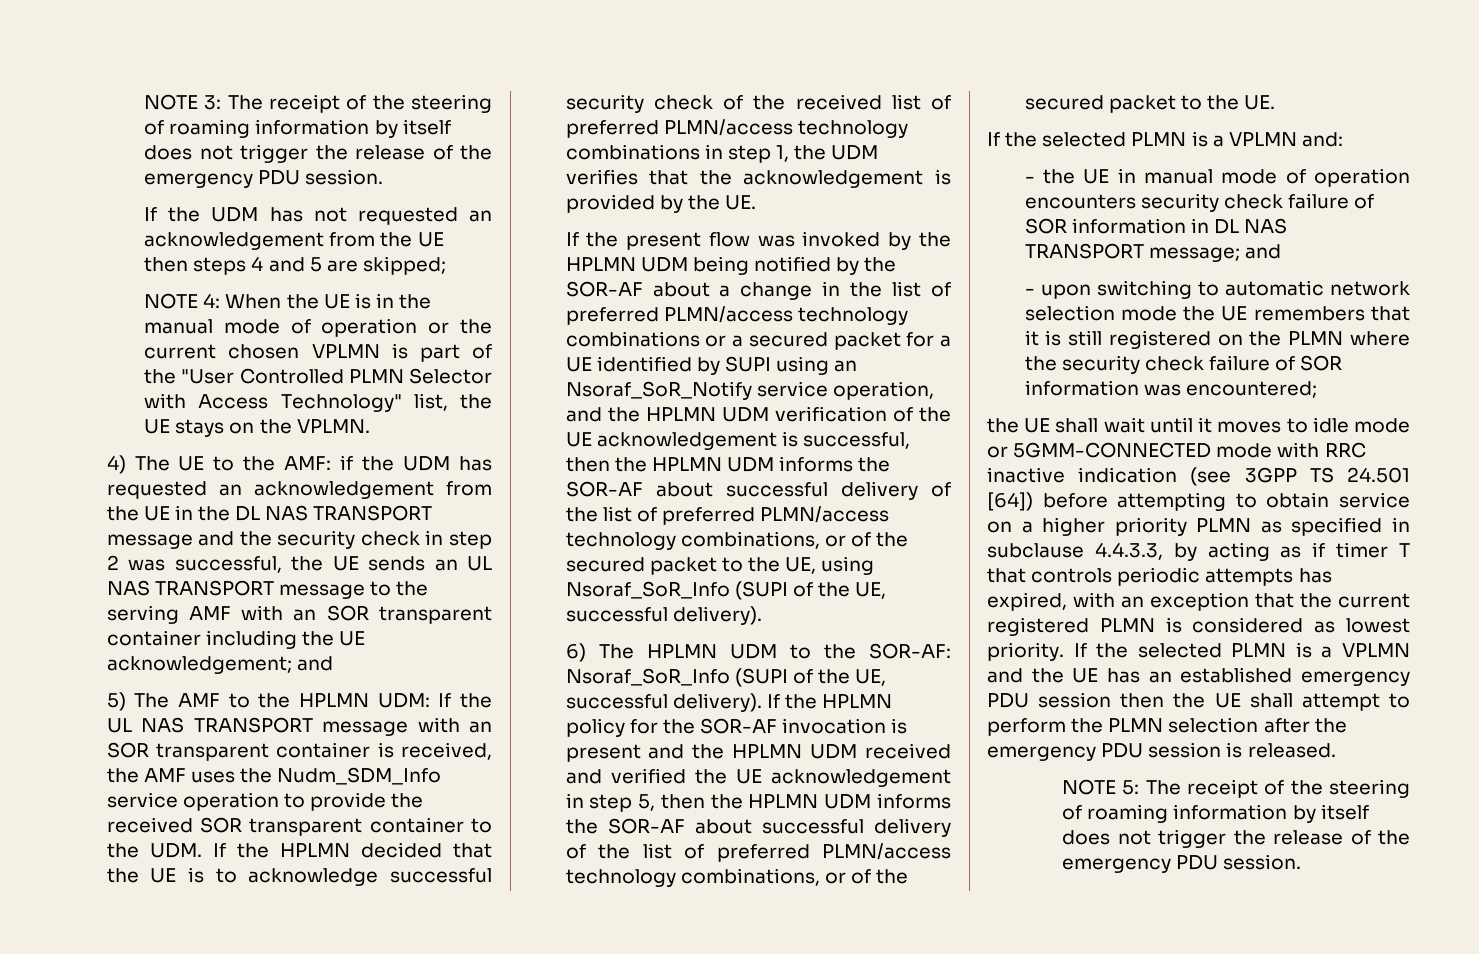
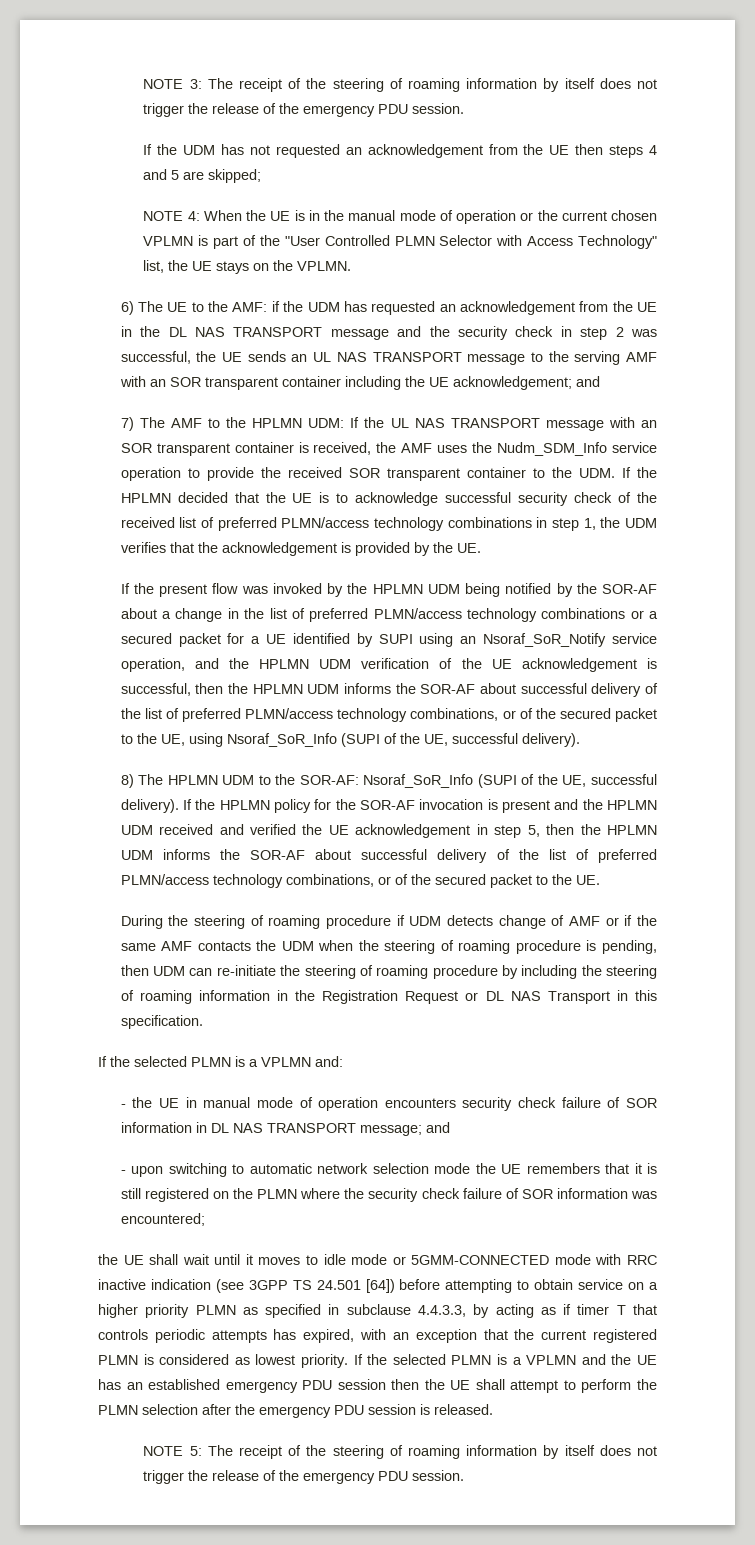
- 4) The UE to the AMF: if the UDM has requested an acknowledgement from the UE in the DL NAS TRANSPORT message and the security check in step 2 was successful, the UE sends an UL NAS TRANSPORT message to the serving AMF with an SOR transparent container including the UE acknowledgement; and
+ 6) The UE to the AMF: if the UDM has requested an acknowledgement from the UE in the DL NAS TRANSPORT message and the security check in step 2 was successful, the UE sends an UL NAS TRANSPORT message to the serving AMF with an SOR transparent container including the UE acknowledgement; and
- 5) The AMF to the HPLMN UDM:
+ 7) The AMF to the HPLMN UDM:
- 6) The HPLMN UDM to the SOR-AF: Nsoraf_SoR_Info (SUPI of the UE, successful delivery).
+ 8) The HPLMN UDM to the SOR-AF: Nsoraf_SoR_Info (SUPI of the UE, successful delivery).
+ During the steering of roaming procedure if UDM detects change of AMF or if the same AMF contacts the UDM when the steering of roaming procedure is pending, then UDM can re-initiate the steering of roaming procedure by including the steering of roaming information in the Registration Request or DL NAS Transport in this specification.

